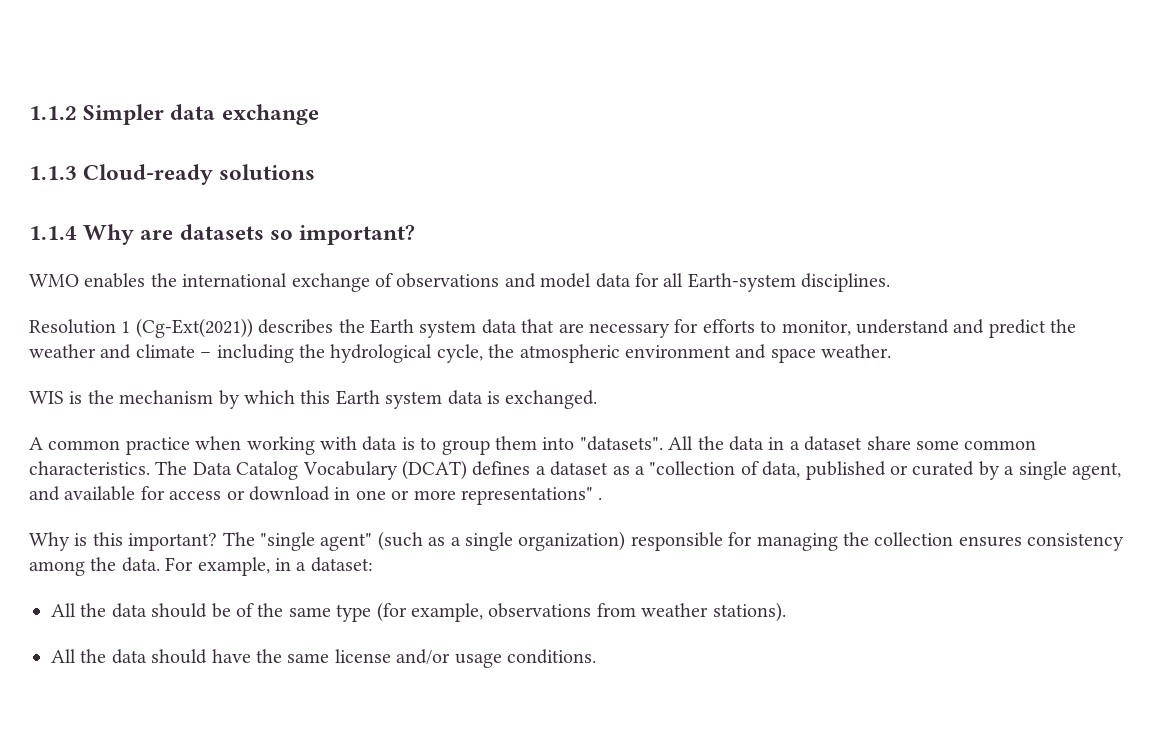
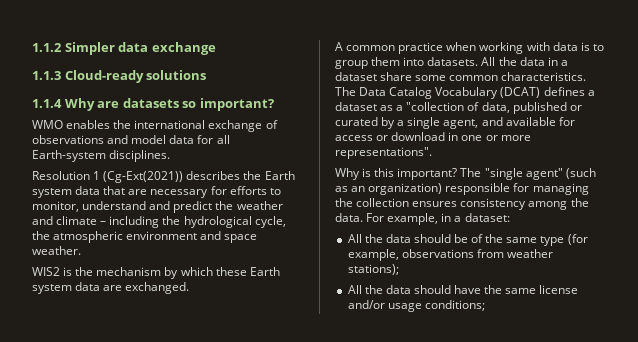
- WIS is the mechanism by which this Earth system data is exchanged.
+ WIS2 is the mechanism by which these Earth system data are exchanged.
- A common practice when working with data is to group them into "datasets".
+ A common practice when working with data is to group them into datasets.
- The Data Catalog Vocabulary (DCAT) defines a dataset as a "collection of data, published or curated by a single agent, and available for access or download in one or more representations" .
+ The Data Catalog Vocabulary (DCAT) defines a dataset as a "collection of data, published or curated by a single agent, and available for access or download in one or more representations".
- The "single agent" (such as a single organization) responsible for managing the collection ensures consistency among the data.
+ The "single agent" (such as an organization) responsible for managing the collection ensures consistency among the data.
- All the data should be of the same type (for example, observations from weather stations).
+ All the data should be of the same type (for example, observations from weather stations);
- All the data should have the same license and/or usage conditions.
+ All the data should have the same license and/or usage conditions;

